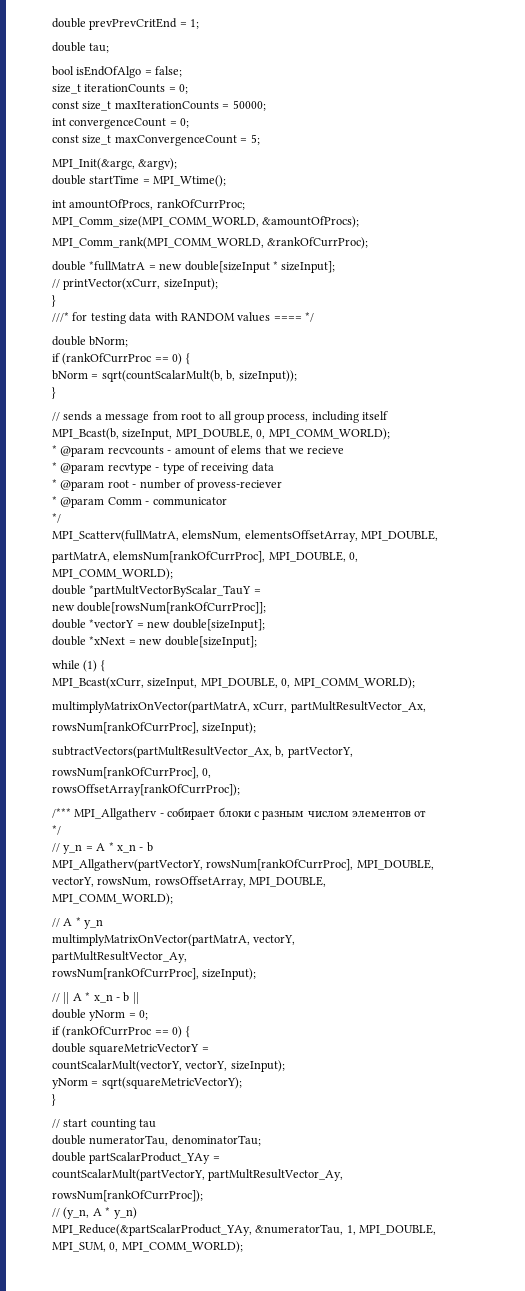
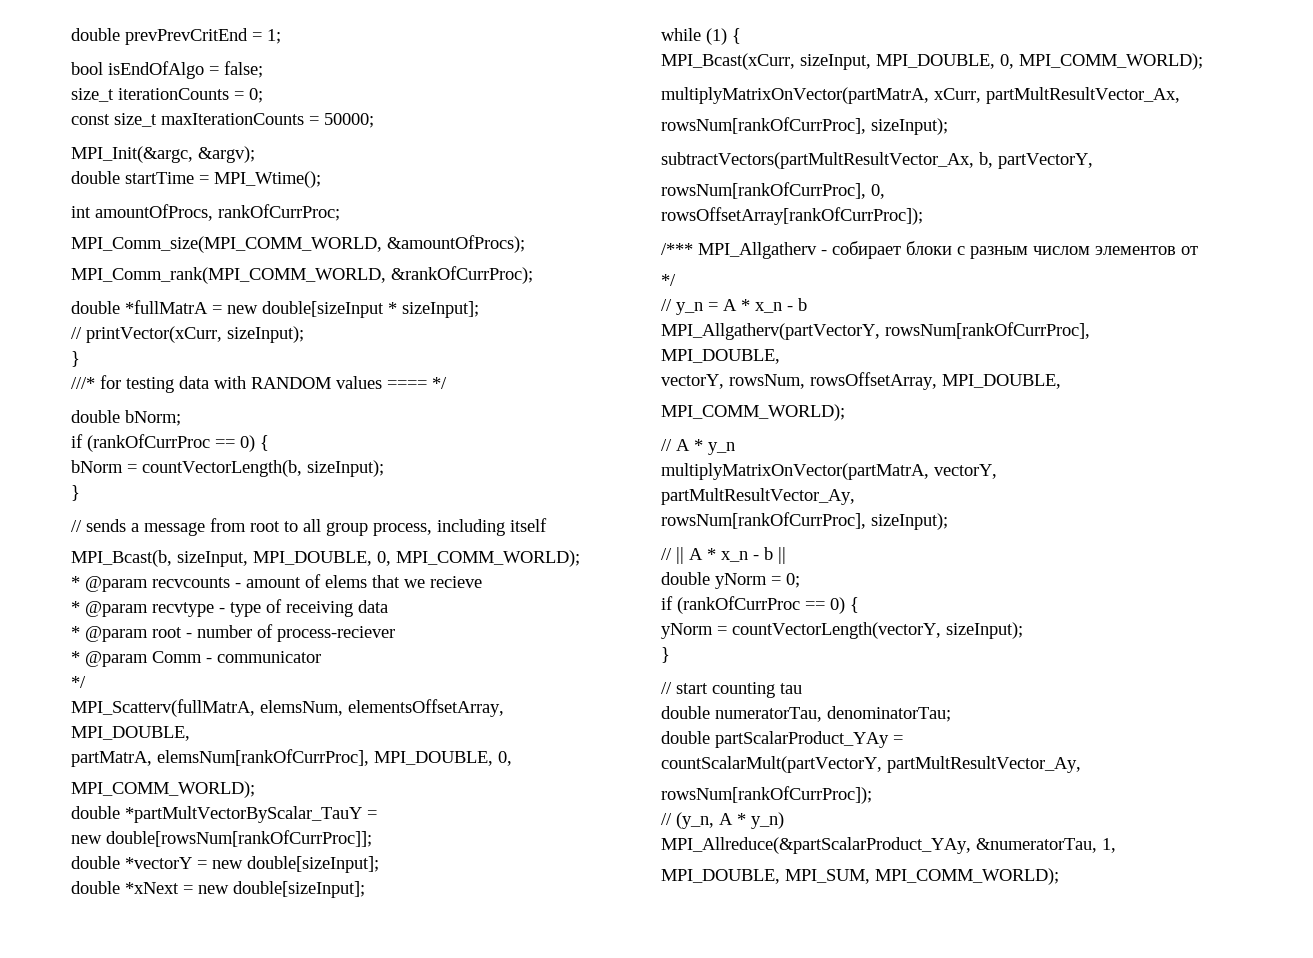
- double tau;
- int convergenceCount = 0;
- const size_t maxConvergenceCount = 5;
- bNorm = sqrt(countScalarMult(b, b, sizeInput));
+ bNorm = countVectorLength(b, sizeInput);
- * @param root - number of provess-reciever
+ * @param root - number of proсess-reciever
- multimplyMatrixOnVector(partMatrA, xCurr, partMultResultVector_Ax,
+ multiplyMatrixOnVector(partMatrA, xCurr, partMultResultVector_Ax,
- multimplyMatrixOnVector(partMatrA, vectorY,
+ multiplyMatrixOnVector(partMatrA, vectorY,
- double squareMetricVectorY =
- countScalarMult(vectorY, vectorY, sizeInput);
- yNorm = sqrt(squareMetricVectorY);
+ yNorm = countVectorLength(vectorY, sizeInput);
- MPI_Reduce(&partScalarProduct_YAy, &numeratorTau, 1, MPI_DOUBLE,
- MPI_SUM, 0, MPI_COMM_WORLD);
+ MPI_Allreduce(&partScalarProduct_YAy, &numeratorTau, 1,
+ MPI_DOUBLE, MPI_SUM, MPI_COMM_WORLD);

